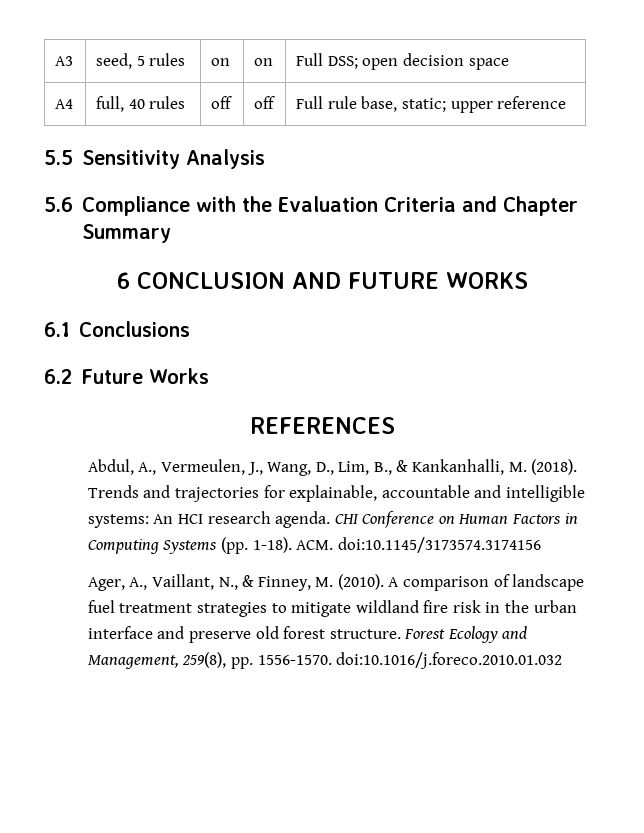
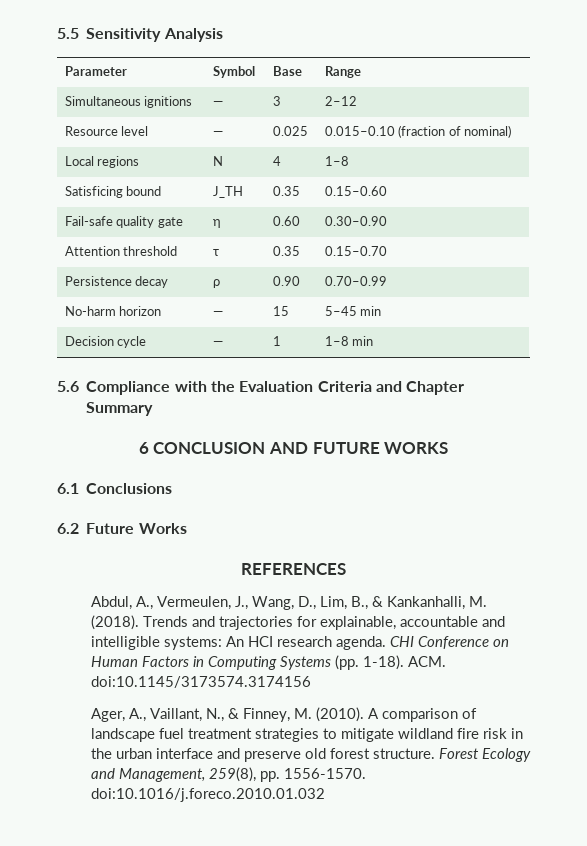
- A3 | seed, 5 rules | on | on | Full DSS; open decision space
- A4 | full, 40 rules | off | off | Full rule base, static; upper reference
  5.5 Sensitivity Analysis
+ Parameter | Symbol | Base | Range
+ Simultaneous ignitions | — | 3 | 2–12
+ Resource level | — | 0.025 | 0.015–0.10 (fraction of nominal)
+ Local regions | N | 4 | 1–8
+ Satisficing bound | J_TH | 0.35 | 0.15–0.60
+ Fail-safe quality gate | η | 0.60 | 0.30–0.90
+ Attention threshold | τ | 0.35 | 0.15–0.70
+ Persistence decay | ρ | 0.90 | 0.70–0.99
+ No-harm horizon | — | 15 | 5–45 min
+ Decision cycle | — | 1 | 1–8 min

